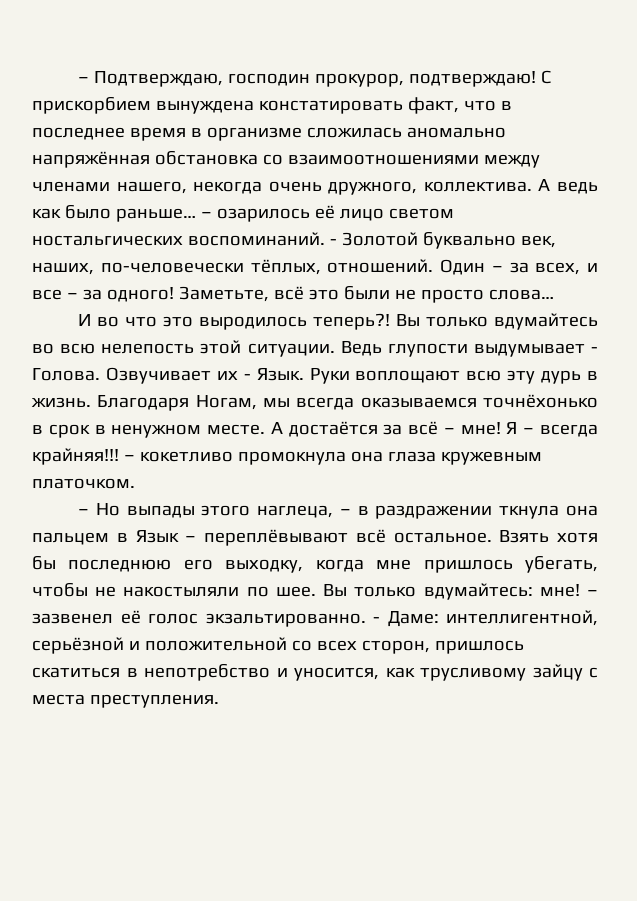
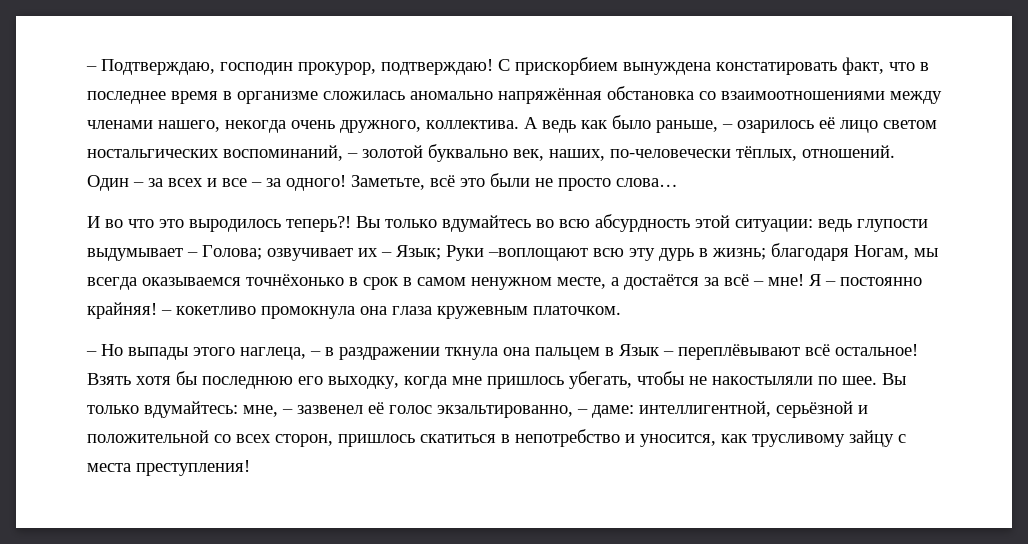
- А ведь как было раньше… – озарилось её лицо светом ностальгических воспоминаний. - Золотой буквально век, наших, по-человечески тёплых, отношений.
+ А ведь как было раньше, – озарилось её лицо светом ностальгических воспоминаний, – золотой буквально век, наших, по-человечески тёплых, отношений.
- Один – за всех, и все – за одного!
+ Один – за всех и все – за одного!
- Вы только вдумайтесь во всю нелепость этой ситуации. Ведь глупости выдумывает - Голова. Озвучивает их - Язык. Руки воплощают всю эту дурь в жизнь. Благодаря Ногам, мы всегда оказываемся точнёхонько в срок в ненужном месте. А достаётся за всё – мне!
+ Вы только вдумайтесь во всю абсурдность этой ситуации: ведь глупости выдумывает – Голова; озвучивает их – Язык; Руки –воплощают всю эту дурь в жизнь; благодаря Ногам, мы всегда оказываемся точнёхонько в срок в самом ненужном месте, а достаётся за всё – мне!
- Я – всегда крайняя!!!
+ Я – постоянно крайняя!
- – Но выпады этого наглеца, – в раздражении ткнула она пальцем в Язык – переплёвывают всё остальное.
+ – Но выпады этого наглеца, – в раздражении ткнула она пальцем в Язык – переплёвывают всё остальное!
- Вы только вдумайтесь: мне! – зазвенел её голос экзальтированно. - Даме: интеллигентной, серьёзной и положительной со всех сторон, пришлось скатиться в непотребство и уносится, как трусливому зайцу с места преступления.
+ Вы только вдумайтесь: мне, – зазвенел её голос экзальтированно, – даме: интеллигентной, серьёзной и положительной со всех сторон, пришлось скатиться в непотребство и уносится, как трусливому зайцу с места преступления!

